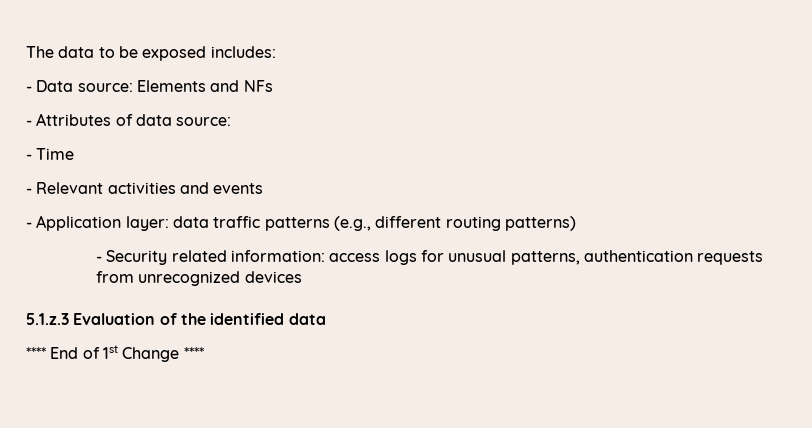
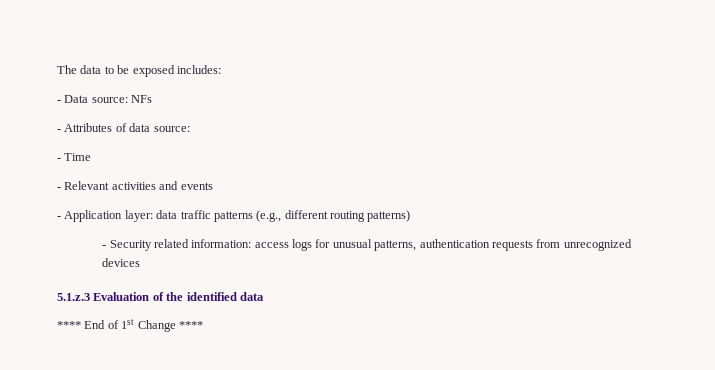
- - Data source: Elements and NFs
+ - Data source: NFs

